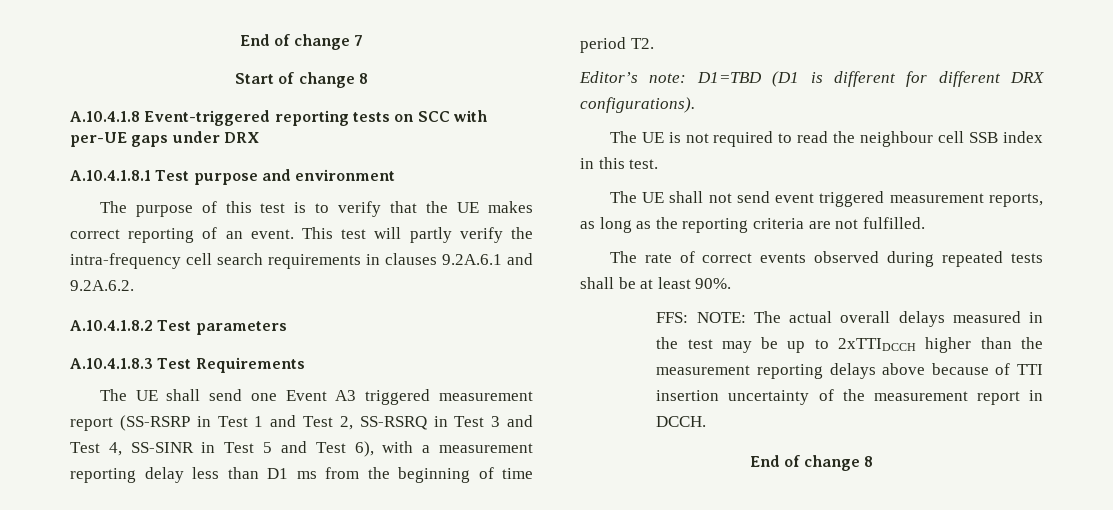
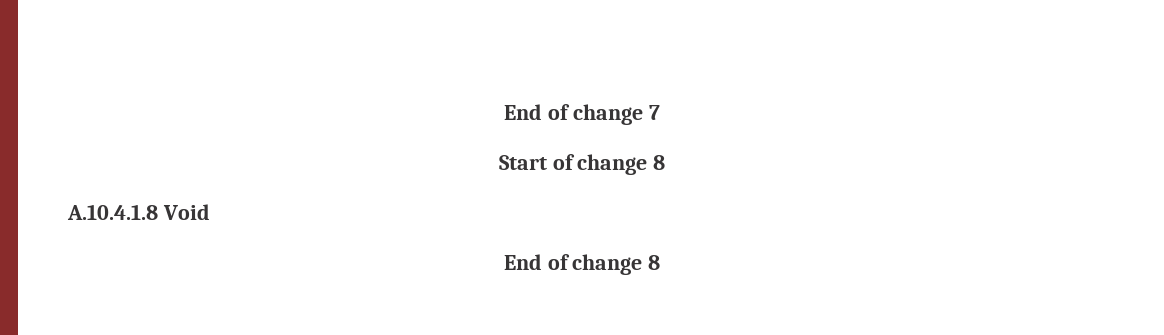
- A.10.4.1.8 Event-triggered reporting tests on SCC with per-UE gaps under DRX
- A.10.4.1.8.1 Test purpose and environment
- The purpose of this test is to verify that the UE makes correct reporting of an event. This test will partly verify the intra-frequency cell search requirements in clauses 9.2A.6.1 and 9.2A.6.2.
- A.10.4.1.8.2 Test parameters
- A.10.4.1.8.3 Test Requirements
- The UE shall send one Event A3 triggered measurement report (SS-RSRP in Test 1 and Test 2, SS-RSRQ in Test 3 and Test 4, SS-SINR in Test 5 and Test 6), with a measurement reporting delay less than D1 ms from the beginning of time period T2.
- Editor’s note: D1=TBD (D1 is different for different DRX configurations).
- The UE is not required to read the neighbour cell SSB index in this test.
- The UE shall not send event triggered measurement reports, as long as the reporting criteria are not fulfilled.
- The rate of correct events observed during repeated tests shall be at least 90%.
- FFS: NOTE: The actual overall delays measured in the test may be up to 2xTTIDCCH higher than the measurement reporting delays above because of TTI insertion uncertainty of the measurement report in DCCH.
+ A.10.4.1.8 Void

